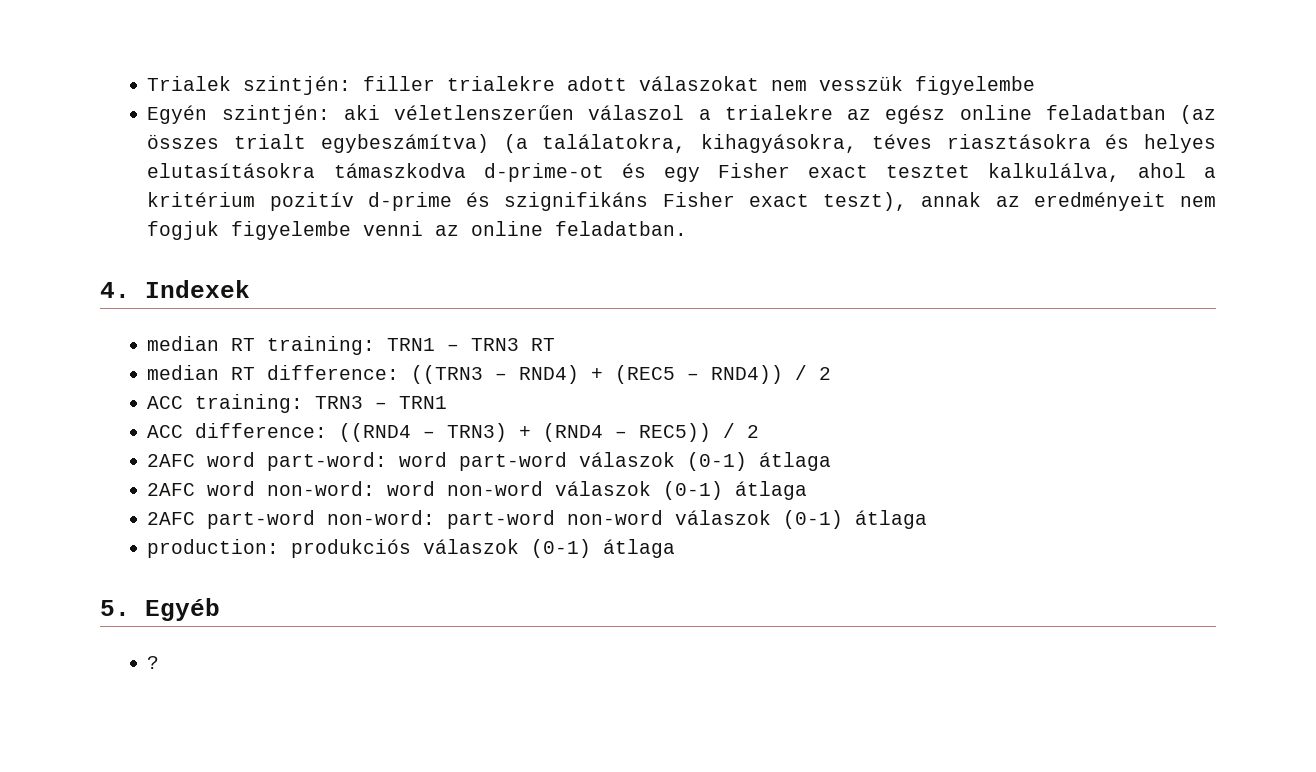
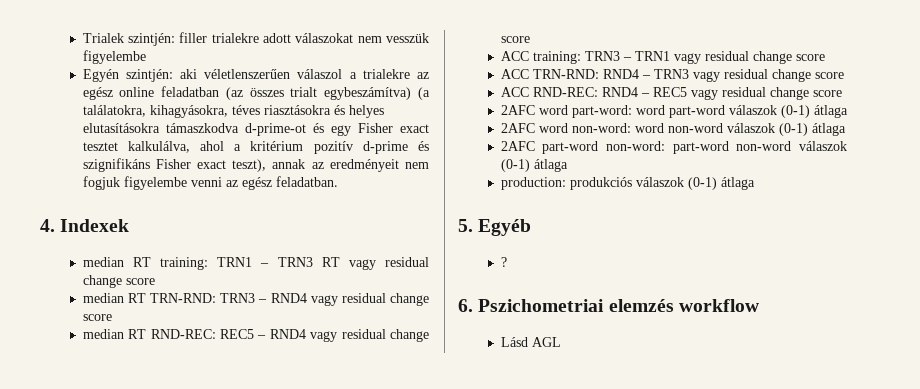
- Egyén szintjén: aki véletlenszerűen válaszol a trialekre az egész online feladatban (az összes trialt egybeszámítva) (a találatokra, kihagyásokra, téves riasztásokra és helyes elutasításokra támaszkodva d-prime-ot és egy Fisher exact tesztet kalkulálva, ahol a kritérium pozitív d-prime és szignifikáns Fisher exact teszt), annak az eredményeit nem fogjuk figyelembe venni az online feladatban.
+ Egyén szintjén: aki véletlenszerűen válaszol a trialekre az egész online feladatban (az összes trialt egybeszámítva) (a találatokra, kihagyásokra, téves riasztásokra és helyes elutasításokra támaszkodva d-prime-ot és egy Fisher exact tesztet kalkulálva, ahol a kritérium pozitív d-prime és szignifikáns Fisher exact teszt), annak az eredményeit nem fogjuk figyelembe venni az egész feladatban.
- median RT training: TRN1 – TRN3 RT
- median RT difference: ((TRN3 – RND4) + (REC5 – RND4)) / 2
+ median RT training: TRN1 – TRN3 RT vagy residual change score
+ median RT TRN-RND: TRN3 – RND4 vagy residual change score
+ median RT RND-REC: REC5 – RND4 vagy residual change score
- ACC training: TRN3 – TRN1
- ACC difference: ((RND4 – TRN3) + (RND4 – REC5)) / 2
+ ACC training: TRN3 – TRN1 vagy residual change score
+ ACC TRN-RND: RND4 – TRN3 vagy residual change score
+ ACC RND-REC: RND4 – REC5 vagy residual change score
+ 6. Pszichometriai elemzés workflow
+ Lásd AGL

